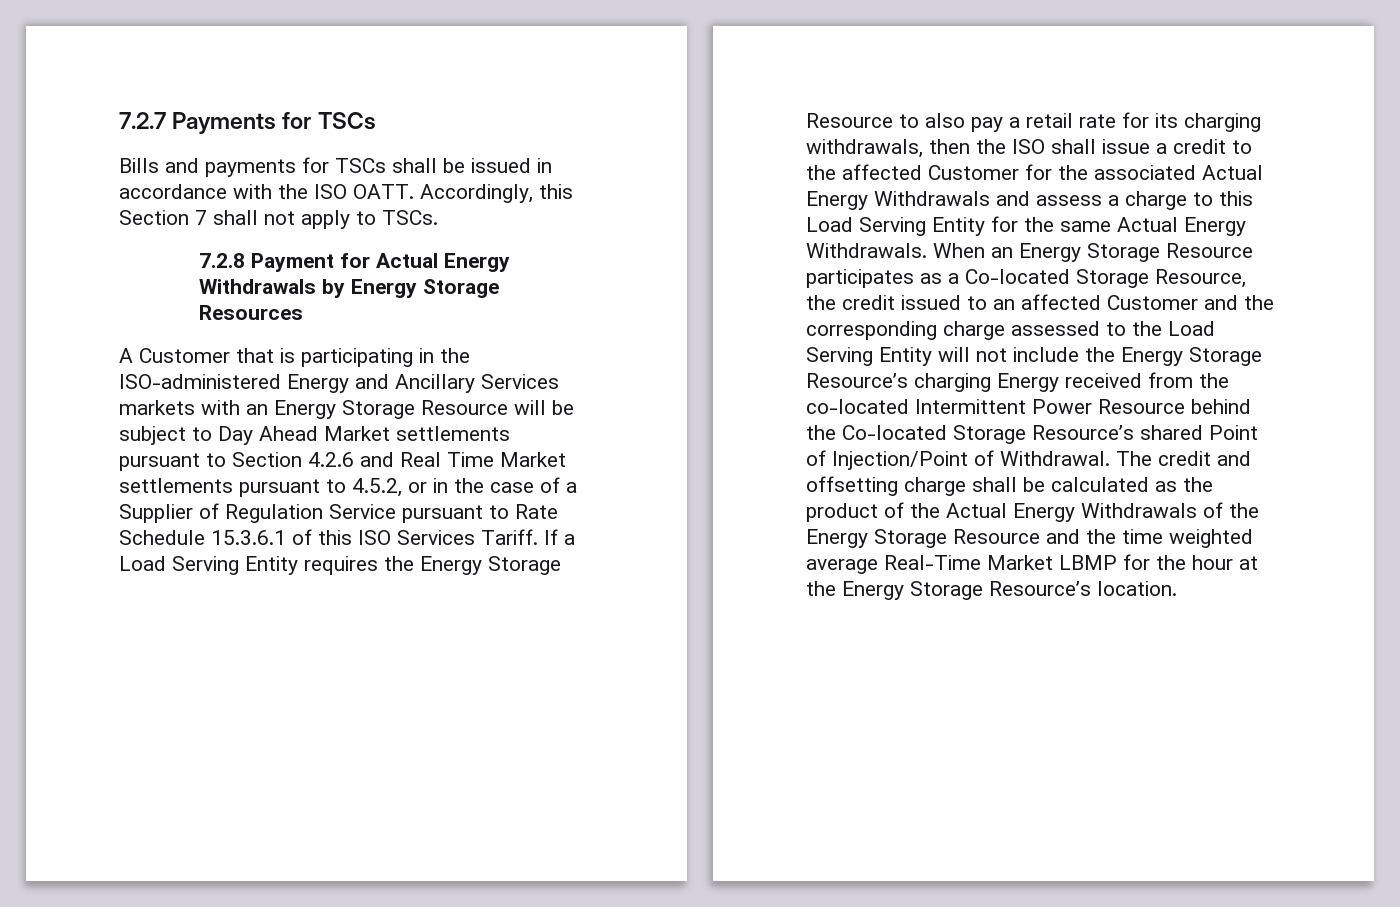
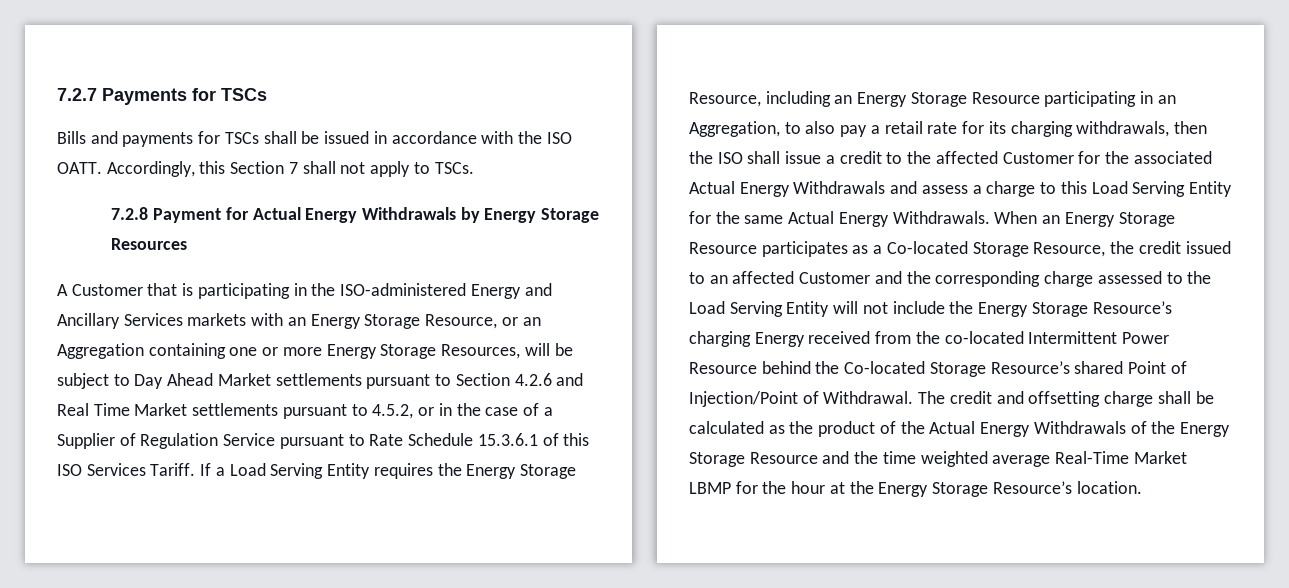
- A Customer that is participating in the ISO-administered Energy and Ancillary Services markets with an Energy Storage Resource will be subject to Day Ahead Market settlements pursuant to Section 4.2.6 and Real Time Market settlements pursuant to 4.5.2, or in the case of a Supplier of Regulation Service pursuant to Rate Schedule 15.3.6.1 of this ISO Services Tariff.
+ A Customer that is participating in the ISO-administered Energy and Ancillary Services markets with an Energy Storage Resource, or an Aggregation containing one or more Energy Storage Resources, will be subject to Day Ahead Market settlements pursuant to Section 4.2.6 and Real Time Market settlements pursuant to 4.5.2, or in the case of a Supplier of Regulation Service pursuant to Rate Schedule 15.3.6.1 of this ISO Services Tariff.
- If a Load Serving Entity requires the Energy Storage Resource to also pay a retail rate for its charging withdrawals, then the ISO shall issue a credit to the affected Customer for the associated Actual Energy Withdrawals and assess a charge to this Load Serving Entity for the same Actual Energy Withdrawals.
+ If a Load Serving Entity requires the Energy Storage Resource, including an Energy Storage Resource participating in an Aggregation, to also pay a retail rate for its charging withdrawals, then the ISO shall issue a credit to the affected Customer for the associated Actual Energy Withdrawals and assess a charge to this Load Serving Entity for the same Actual Energy Withdrawals.

